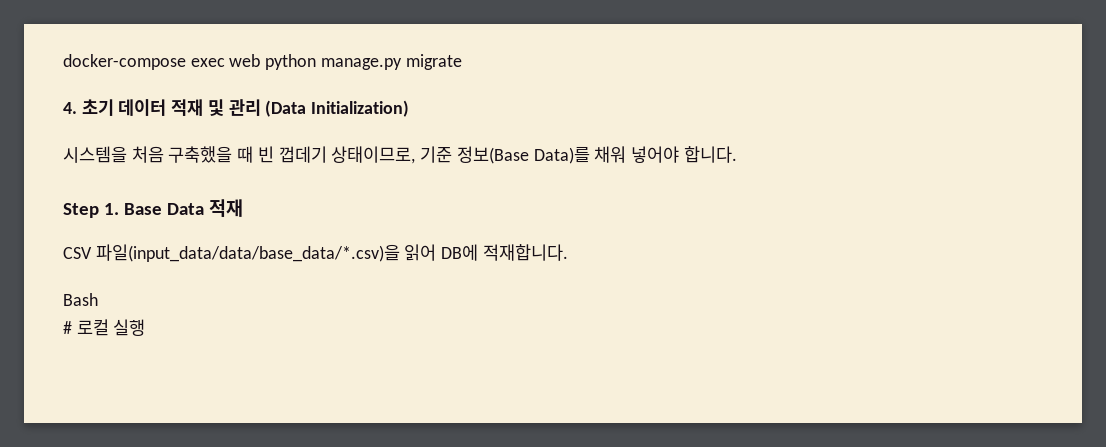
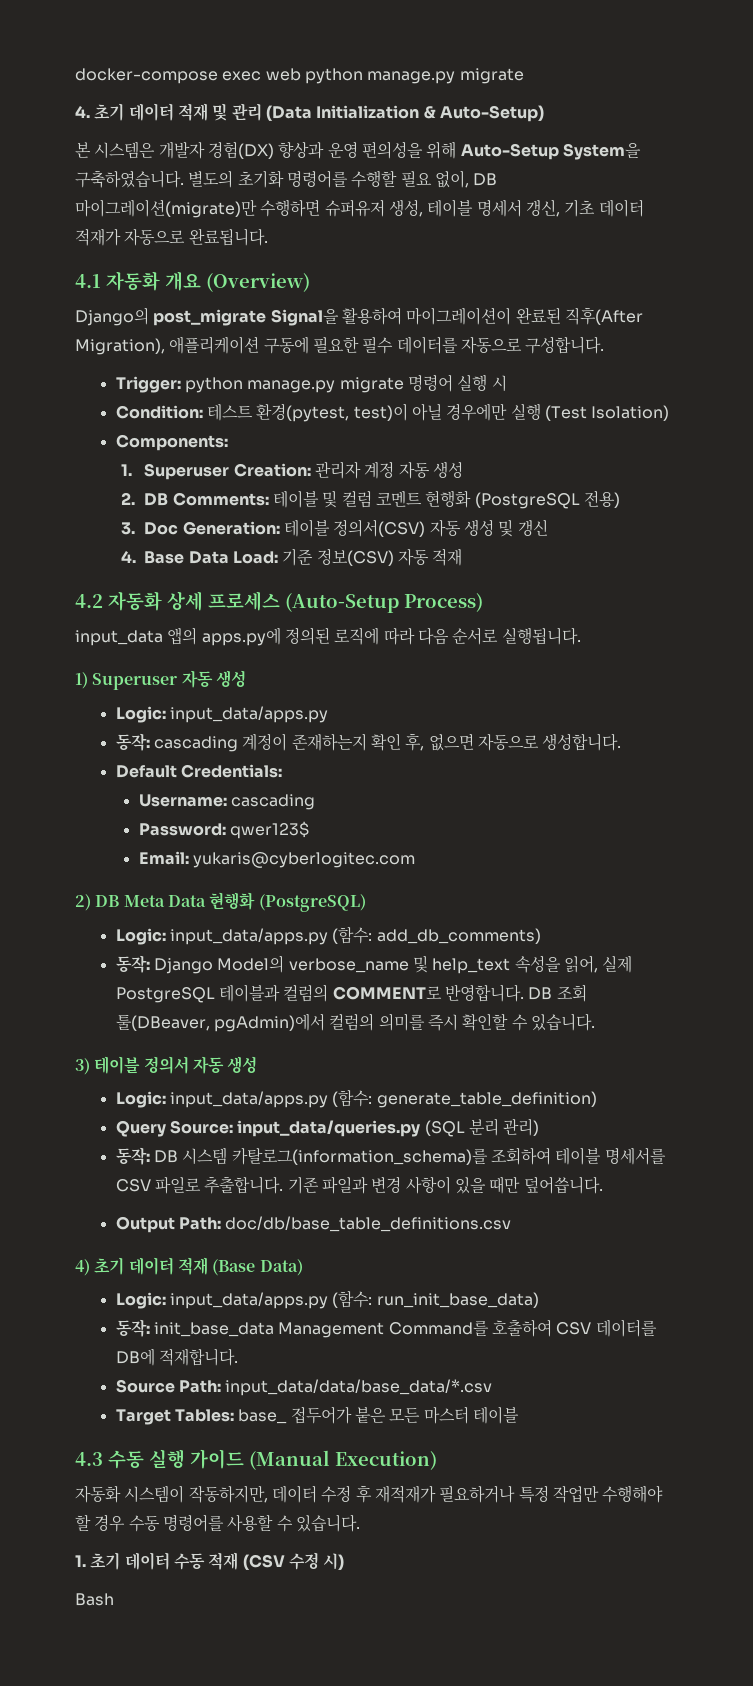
- 4. 초기 데이터 적재 및 관리 (Data Initialization)
- 시스템을 처음 구축했을 때 빈 껍데기 상태이므로, 기준 정보(Base Data)를 채워 넣어야 합니다.
- Step 1. Base Data 적재
- CSV 파일(input_data/data/base_data/*.csv)을 읽어 DB에 적재합니다.
+ 4. 초기 데이터 적재 및 관리 (Data Initialization & Auto-Setup)
+ 본 시스템은 개발자 경험(DX) 향상과 운영 편의성을 위해 Auto-Setup System을 구축하였습니다. 별도의 초기화 명령어를 수행할 필요 없이, DB 마이그레이션(migrate)만 수행하면 슈퍼유저 생성, 테이블 명세서 갱신, 기초 데이터 적재가 자동으로 완료됩니다.
+ 4.1 자동화 개요 (Overview)
+ Django의 post_migrate Signal을 활용하여 마이그레이션이 완료된 직후(After Migration), 애플리케이션 구동에 필요한 필수 데이터를 자동으로 구성합니다.
+ Trigger: python manage.py migrate 명령어 실행 시
+ Condition: 테스트 환경(pytest, test)이 아닐 경우에만 실행 (Test Isolation)
+ Components:
+ 1. Superuser Creation: 관리자 계정 자동 생성
+ 2. DB Comments: 테이블 및 컬럼 코멘트 현행화 (PostgreSQL 전용)
+ 3. Doc Generation: 테이블 정의서(CSV) 자동 생성 및 갱신
+ 4. Base Data Load: 기준 정보(CSV) 자동 적재
+ 4.2 자동화 상세 프로세스 (Auto-Setup Process)
+ input_data 앱의 apps.py에 정의된 로직에 따라 다음 순서로 실행됩니다.
+ 1) Superuser 자동 생성
+ Logic: input_data/apps.py
+ 동작: cascading 계정이 존재하는지 확인 후, 없으면 자동으로 생성합니다.
+ Default Credentials:
+ Username: cascading
+ Password: qwer123$
+ Email: yukaris@cyberlogitec.com
+ 2) DB Meta Data 현행화 (PostgreSQL)
+ Logic: input_data/apps.py (함수: add_db_comments)
+ 동작: Django Model의 verbose_name 및 help_text 속성을 읽어, 실제 PostgreSQL 테이블과 컬럼의 COMMENT로 반영합니다. DB 조회 툴(DBeaver, pgAdmin)에서 컬럼의 의미를 즉시 확인할 수 있습니다.
+ 3) 테이블 정의서 자동 생성
+ Logic: input_data/apps.py (함수: generate_table_definition)
+ Query Source: input_data/queries.py (SQL 분리 관리)
+ 동작: DB 시스템 카탈로그(information_schema)를 조회하여 테이블 명세서를 CSV 파일로 추출합니다. 기존 파일과 변경 사항이 있을 때만 덮어씁니다.
+ Output Path: doc/db/base_table_definitions.csv
+ 4) 초기 데이터 적재 (Base Data)
+ Logic: input_data/apps.py (함수: run_init_base_data)
+ 동작: init_base_data Management Command를 호출하여 CSV 데이터를 DB에 적재합니다.
+ Source Path: input_data/data/base_data/*.csv
+ Target Tables: base_ 접두어가 붙은 모든 마스터 테이블
+ 4.3 수동 실행 가이드 (Manual Execution)
+ 자동화 시스템이 작동하지만, 데이터 수정 후 재적재가 필요하거나 특정 작업만 수행해야 할 경우 수동 명령어를 사용할 수 있습니다.
+ 1. 초기 데이터 수동 적재 (CSV 수정 시)
  Bash
- # 로컬 실행

